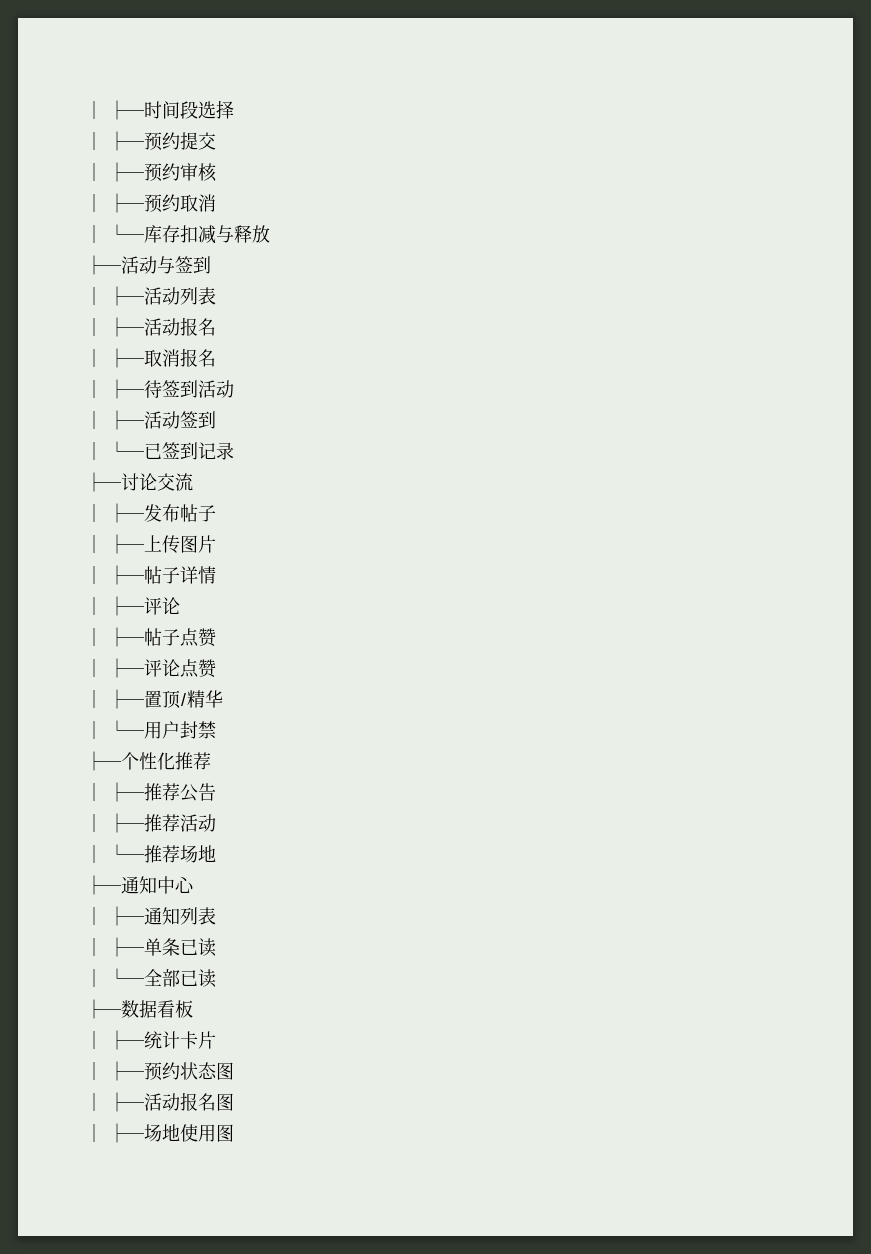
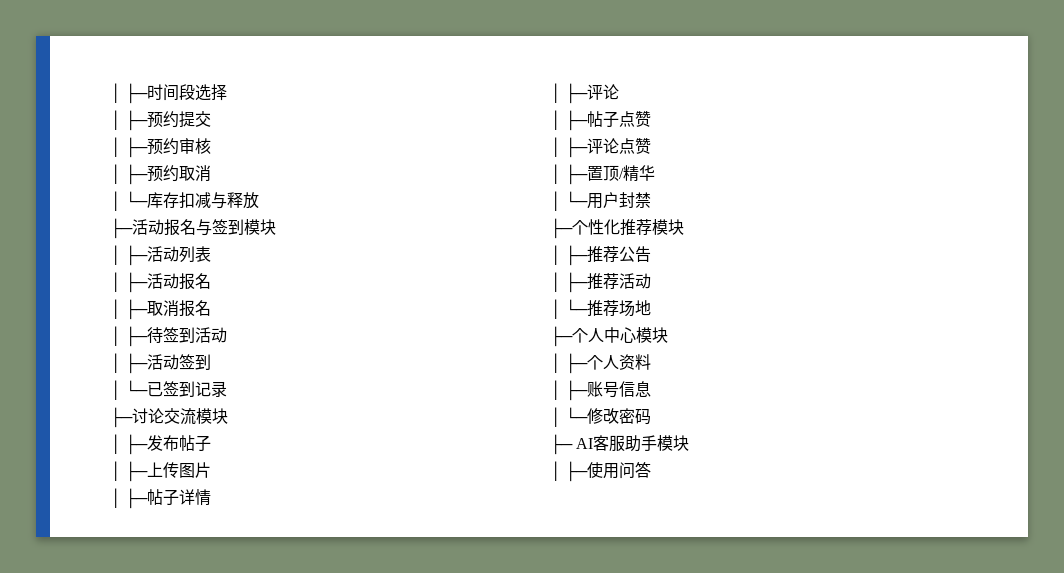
- ├─活动与签到
+ ├─活动报名与签到模块
- ├─讨论交流
+ ├─讨论交流模块
- ├─个性化推荐
+ ├─个性化推荐模块
- ├─通知中心
- │ ├─通知列表
- │ ├─单条已读
- │ └─全部已读
- ├─数据看板
- │ ├─统计卡片
- │ ├─预约状态图
- │ ├─活动报名图
- │ ├─场地使用图
+ ├─个人中心模块
+ │ ├─个人资料
+ │ ├─账号信息
+ │ └─修改密码
+ ├─ AI客服助手模块
+ │ ├─使用问答

